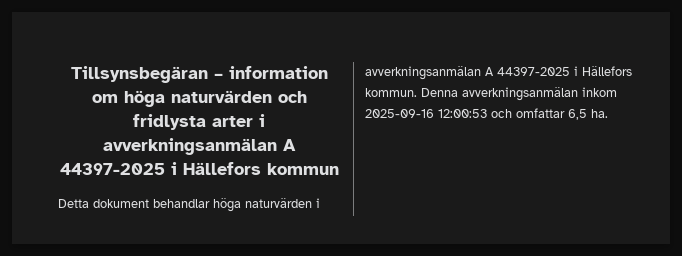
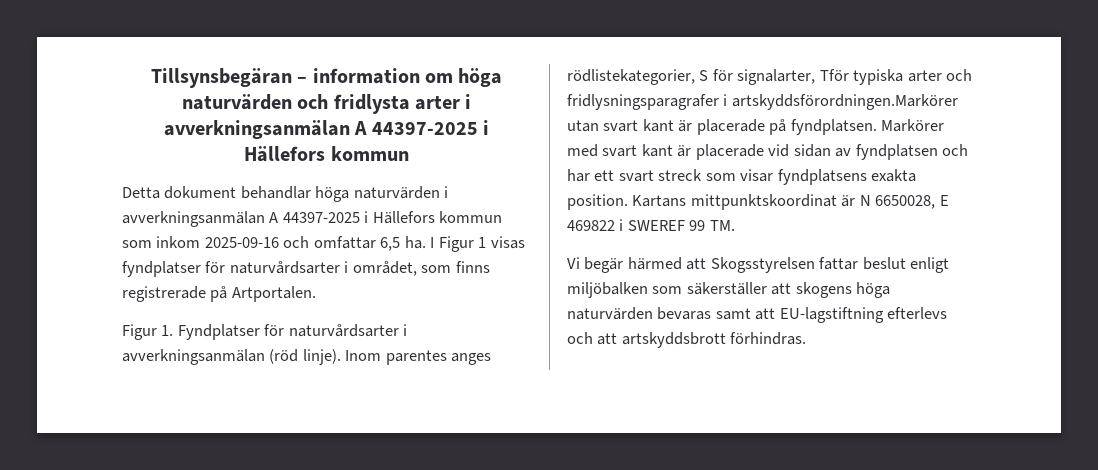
- Detta dokument behandlar höga naturvärden i avverkningsanmälan A 44397-2025 i Hällefors kommun. Denna avverkningsanmälan inkom 2025-09-16 12:00:53 och omfattar 6,5 ha.
+ Detta dokument behandlar höga naturvärden i avverkningsanmälan A 44397-2025 i Hällefors kommun som inkom 2025-09-16 och omfattar 6,5 ha.
+ I Figur 1 visas fyndplatser för naturvårdsarter i området, som finns registrerade på Artportalen.
+ Figur 1. Fyndplatser för naturvårdsarter i avverkningsanmälan (röd linje). Inom parentes anges rödlistekategorier, S för signalarter, Tför typiska arter och fridlysningsparagrafer i artskyddsförordningen.Markörer utan svart kant är placerade på fyndplatsen. Markörer med svart kant är placerade vid sidan av fyndplatsen och har ett svart streck som visar fyndplatsens exakta position. Kartans mittpunktskoordinat är N 6650028, E 469822 i SWEREF 99 TM.
+ Vi begär härmed att Skogsstyrelsen fattar beslut enligt miljöbalken som säkerställer att skogens höga naturvärden bevaras samt att EU-lagstiftning efterlevs och att artskyddsbrott förhindras.

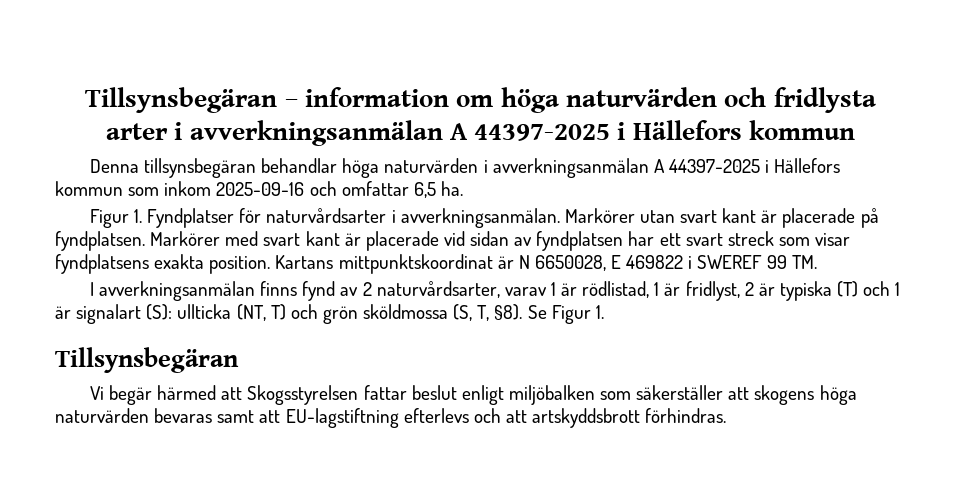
- Detta dokument behandlar höga naturvärden i avverkningsanmälan A 44397-2025 i Hällefors kommun som inkom 2025-09-16 och omfattar 6,5 ha. I Figur 1 visas fyndplatser för naturvårdsarter i området, som finns registrerade på Artportalen.
+ Denna tillsynsbegäran behandlar höga naturvärden i avverkningsanmälan A 44397-2025 i Hällefors kommun som inkom 2025-09-16 och omfattar 6,5 ha.
- Figur 1. Fyndplatser för naturvårdsarter i avverkningsanmälan (röd linje). Inom parentes anges rödlistekategorier, S för signalarter, Tför typiska arter och fridlysningsparagrafer i artskyddsförordningen.Markörer utan svart kant är placerade på fyndplatsen.
+ Figur 1. Fyndplatser för naturvårdsarter i avverkningsanmälan. Markörer utan svart kant är placerade på fyndplatsen.
- Markörer med svart kant är placerade vid sidan av fyndplatsen och har ett svart streck som visar fyndplatsens exakta position.
+ Markörer med svart kant är placerade vid sidan av fyndplatsen har ett svart streck som visar fyndplatsens exakta position.
+ I avverkningsanmälan finns fynd av 2 naturvårdsarter, varav 1 är rödlistad, 1 är fridlyst, 2 är typiska (T) och 1 är signalart (S): ullticka (NT, T) och grön sköldmossa (S, T, §8). Se Figur 1.
+ Tillsynsbegäran

